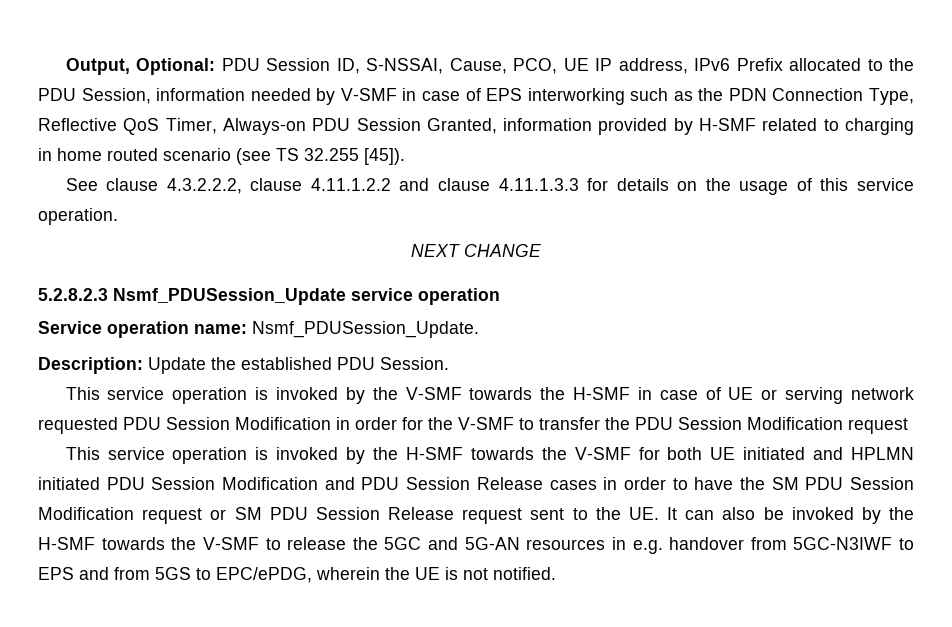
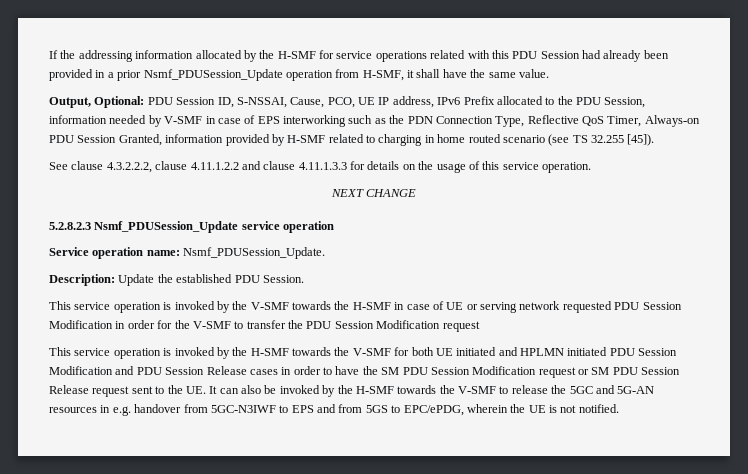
+ If the addressing information allocated by the H-SMF for service operations related with this PDU Session had already been provided in a prior Nsmf_PDUSession_Update operation from H-SMF, it shall have the same value.

